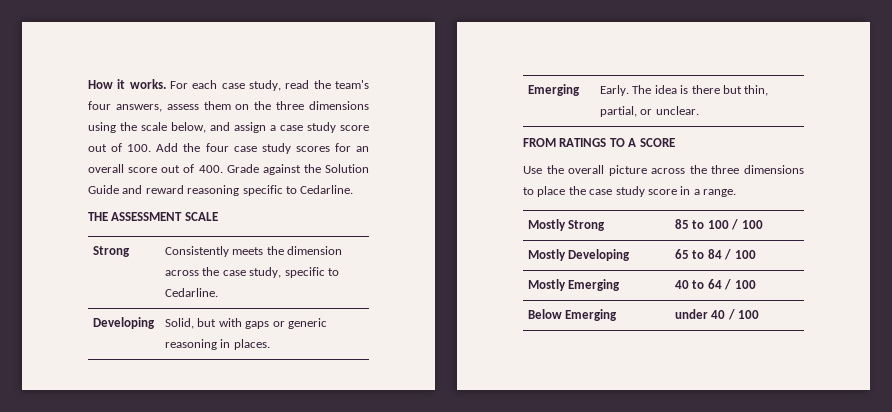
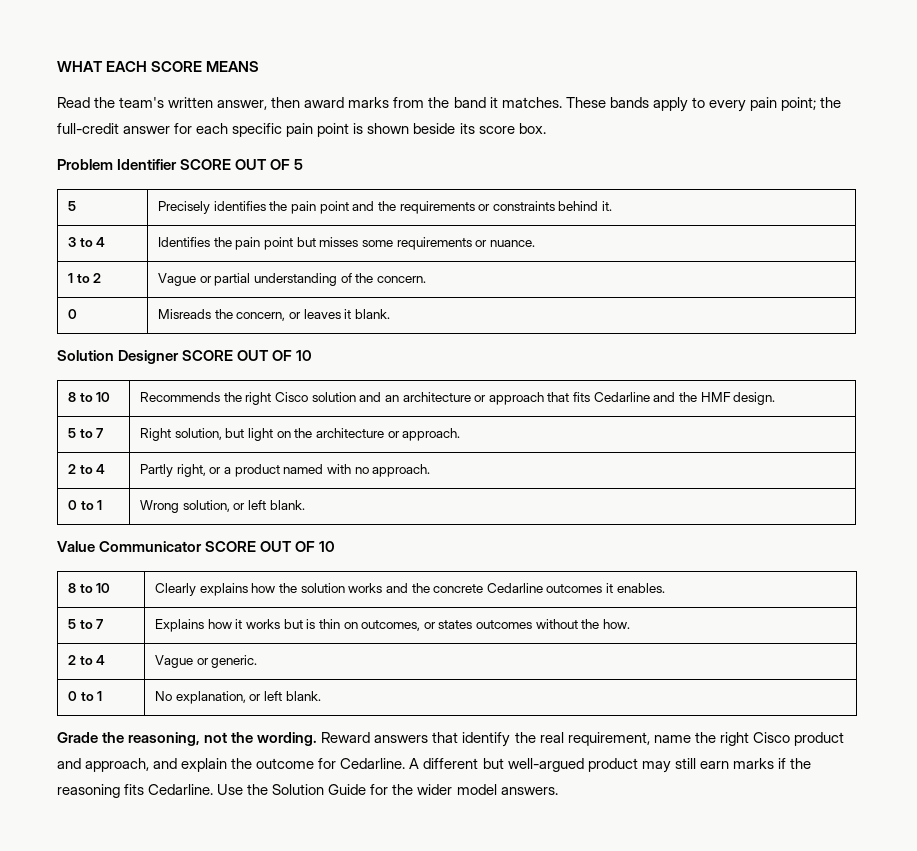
- How it works. For each case study, read the team's four answers, assess them on the three dimensions using the scale below, and assign a case study score out of 100. Add the four case study scores for an overall score out of 400. Grade against the Solution Guide and reward reasoning specific to Cedarline.
- THE ASSESSMENT SCALE
- Strong | Consistently meets the dimension across the case study, specific to Cedarline.
- Developing | Solid, but with gaps or generic reasoning in places.
- Emerging | Early. The idea is there but thin, partial, or unclear.
- FROM RATINGS TO A SCORE
- Use the overall picture across the three dimensions to place the case study score in a range.
- Mostly Strong | 85 to 100 / 100
- Mostly Developing | 65 to 84 / 100
- Mostly Emerging | 40 to 64 / 100
- Below Emerging | under 40 / 100
+ WHAT EACH SCORE MEANS
+ Read the team's written answer, then award marks from the band it matches. These bands apply to every pain point; the full-credit answer for each specific pain point is shown beside its score box.
+ Problem Identifier SCORE OUT OF 5
+ 5 | Precisely identifies the pain point and the requirements or constraints behind it.
+ 3 to 4 | Identifies the pain point but misses some requirements or nuance.
+ 1 to 2 | Vague or partial understanding of the concern.
+ 0 | Misreads the concern, or leaves it blank.
+ Solution Designer SCORE OUT OF 10
+ 8 to 10 | Recommends the right Cisco solution and an architecture or approach that fits Cedarline and the HMF design.
+ 5 to 7 | Right solution, but light on the architecture or approach.
+ 2 to 4 | Partly right, or a product named with no approach.
+ 0 to 1 | Wrong solution, or left blank.
+ Value Communicator SCORE OUT OF 10
+ 8 to 10 | Clearly explains how the solution works and the concrete Cedarline outcomes it enables.
+ 5 to 7 | Explains how it works but is thin on outcomes, or states outcomes without the how.
+ 2 to 4 | Vague or generic.
+ 0 to 1 | No explanation, or left blank.
+ Grade the reasoning, not the wording. Reward answers that identify the real requirement, name the right Cisco product and approach, and explain the outcome for Cedarline. A different but well-argued product may still earn marks if the reasoning fits Cedarline. Use the Solution Guide for the wider model answers.

